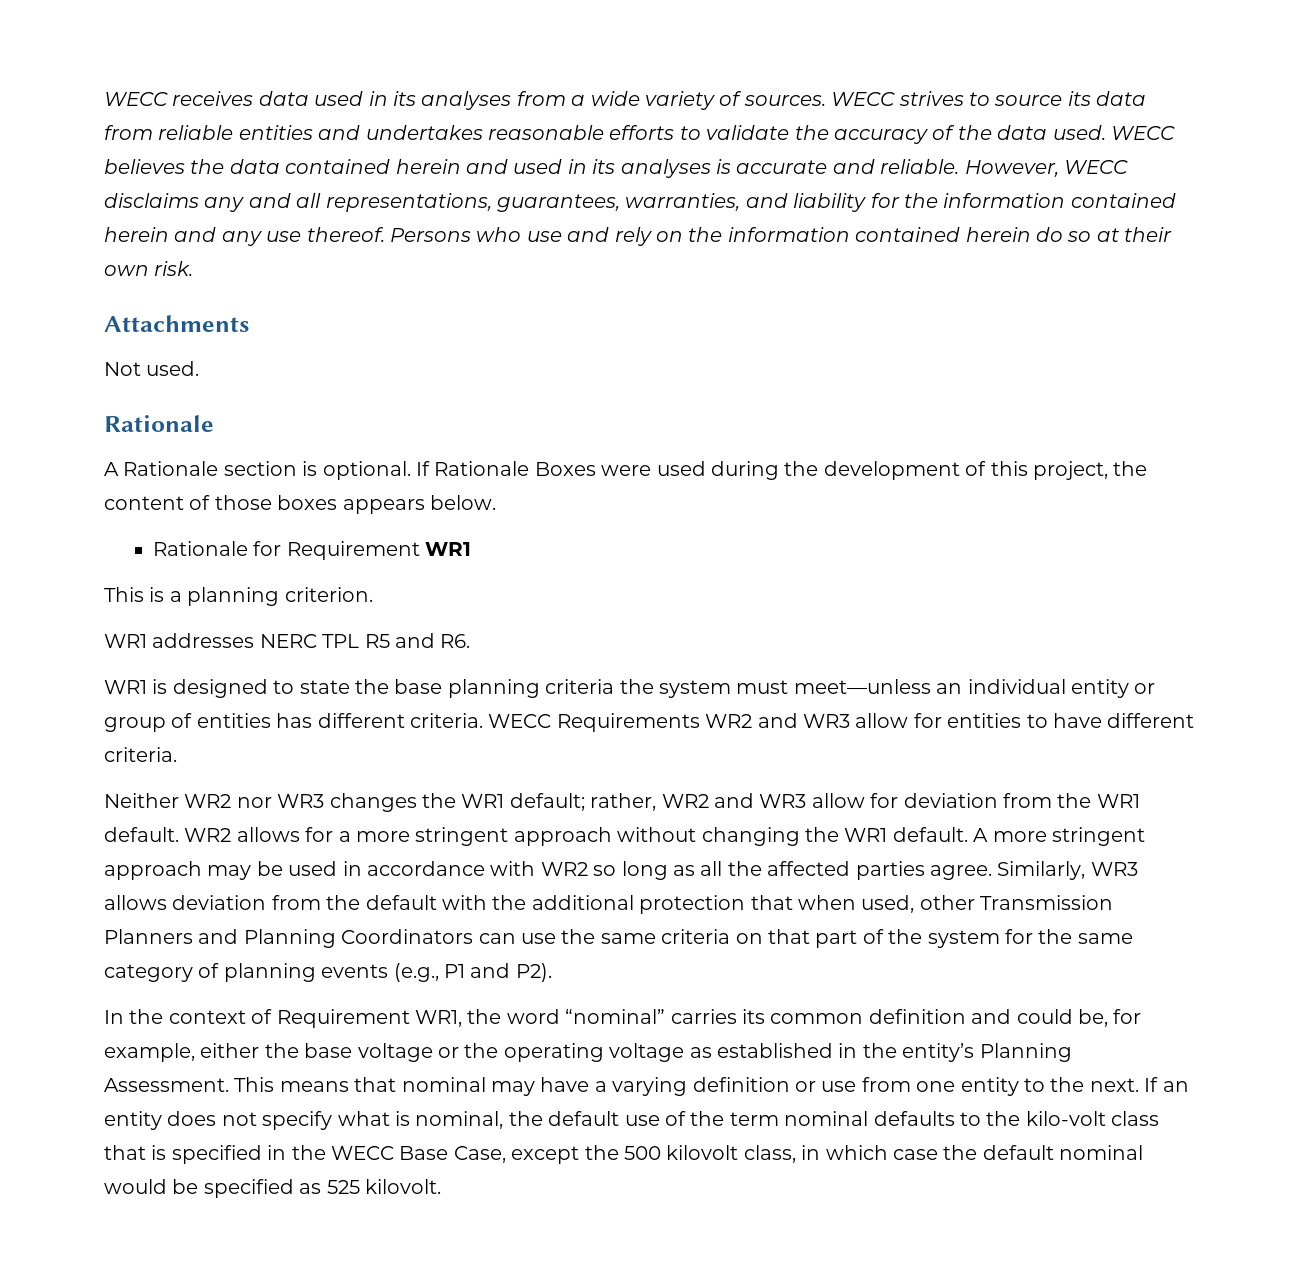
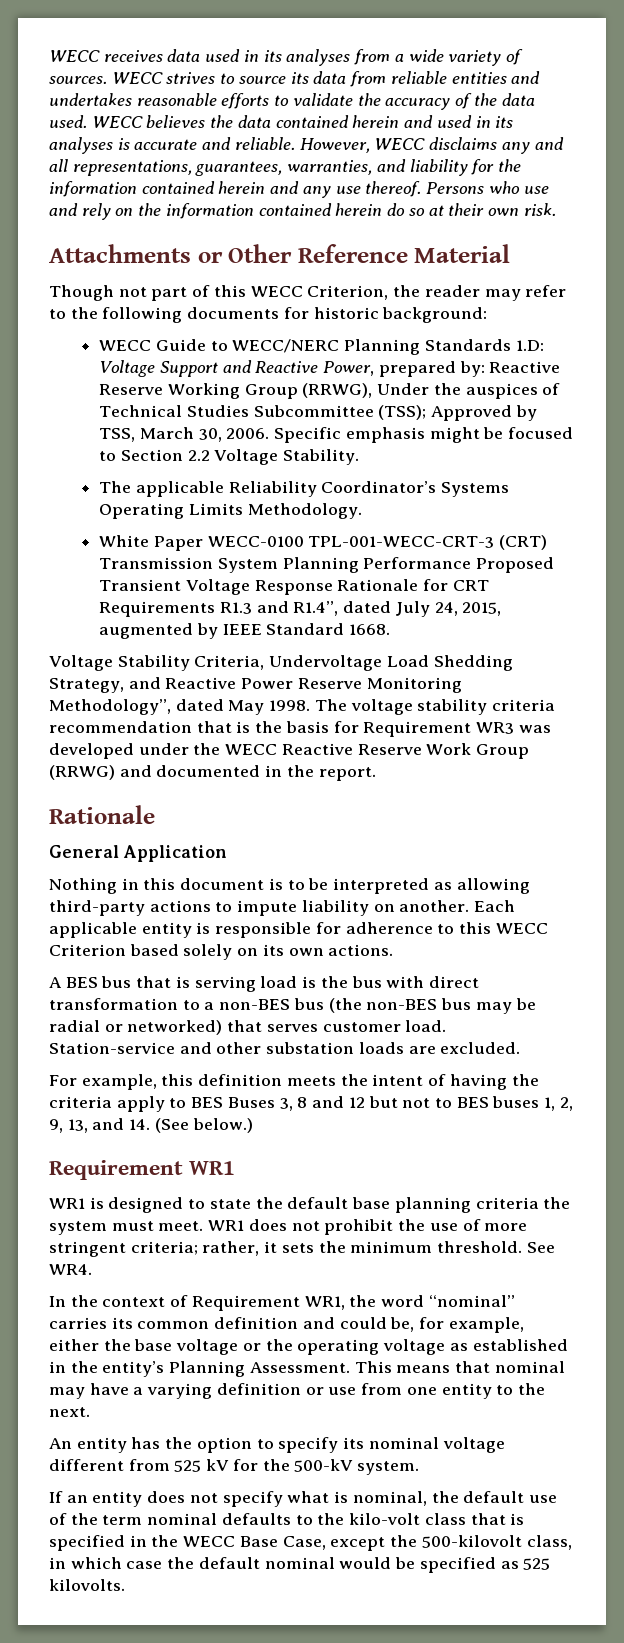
- Attachments
- Not used.
+ Attachments or Other Reference Material
+ Though not part of this WECC Criterion, the reader may refer to the following documents for historic background:
+ WECC Guide to WECC/NERC Planning Standards 1.D: Voltage Support and Reactive Power, prepared by: Reactive Reserve Working Group (RRWG), Under the auspices of Technical Studies Subcommittee (TSS); Approved by TSS, March 30, 2006. Specific emphasis might be focused to Section 2.2 Voltage Stability.
+ The applicable Reliability Coordinator’s Systems Operating Limits Methodology.
+ White Paper WECC-0100 TPL-001-WECC-CRT-3 (CRT) Transmission System Planning Performance Proposed Transient Voltage Response Rationale for CRT Requirements R1.3 and R1.4”, dated July 24, 2015, augmented by IEEE Standard 1668.
+ Voltage Stability Criteria, Undervoltage Load Shedding Strategy, and Reactive Power Reserve Monitoring Methodology”, dated May 1998. The voltage stability criteria recommendation that is the basis for Requirement WR3 was developed under the WECC Reactive Reserve Work Group (RRWG) and documented in the report.
  Rationale
- A Rationale section is optional. If Rationale Boxes were used during the development of this project, the content of those boxes appears below.
- Rationale for Requirement WR1
- This is a planning criterion.
- WR1 addresses NERC TPL R5 and R6.
+ General Application
+ Nothing in this document is to be interpreted as allowing third-party actions to impute liability on another. Each applicable entity is responsible for adherence to this WECC Criterion based solely on its own actions.
+ A BES bus that is serving load is the bus with direct transformation to a non-BES bus (the non-BES bus may be radial or networked) that serves customer load. Station-service and other substation loads are excluded.
+ For example, this definition meets the intent of having the criteria apply to BES Buses 3, 8 and 12 but not to BES buses 1, 2, 9, 13, and 14. (See below.)
+ Requirement WR1
- WR1 is designed to state the base planning criteria the system must meet—unless an individual entity or group of entities has different criteria. WECC Requirements WR2 and WR3 allow for entities to have different criteria.
- Neither WR2 nor WR3 changes the WR1 default; rather, WR2 and WR3 allow for deviation from the WR1 default. WR2 allows for a more stringent approach without changing the WR1 default. A more stringent approach may be used in accordance with WR2 so long as all the affected parties agree. Similarly, WR3 allows deviation from the default with the additional protection that when used, other Transmission Planners and Planning Coordinators can use the same criteria on that part of the system for the same category of planning events (e.g., P1 and P2).
+ WR1 is designed to state the default base planning criteria the system must meet. WR1 does not prohibit the use of more stringent criteria; rather, it sets the minimum threshold. See WR4.
- This means that nominal may have a varying definition or use from one entity to the next. If an entity does not specify what is nominal, the default use of the term nominal defaults to the kilo-volt class that is specified in the WECC Base Case, except the 500 kilovolt class, in which case the default nominal would be specified as 525 kilovolt.
+ This means that nominal may have a varying definition or use from one entity to the next.
+ An entity has the option to specify its nominal voltage different from 525 kV for the 500-kV system.
+ If an entity does not specify what is nominal, the default use of the term nominal defaults to the kilo-volt class that is specified in the WECC Base Case, except the 500-kilovolt class, in which case the default nominal would be specified as 525 kilovolts.

